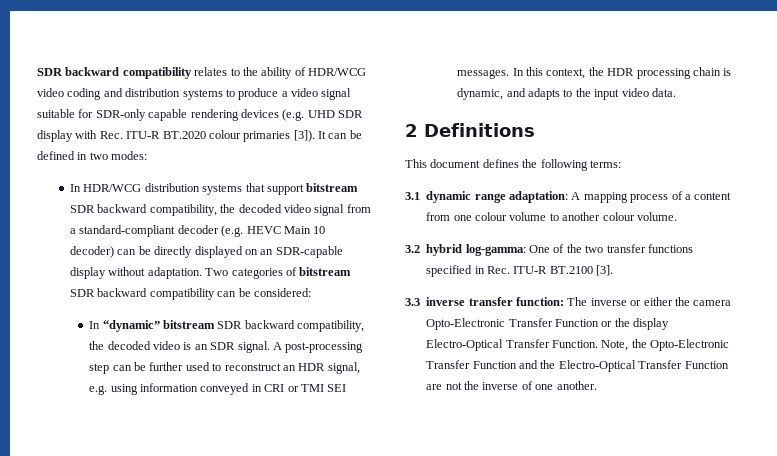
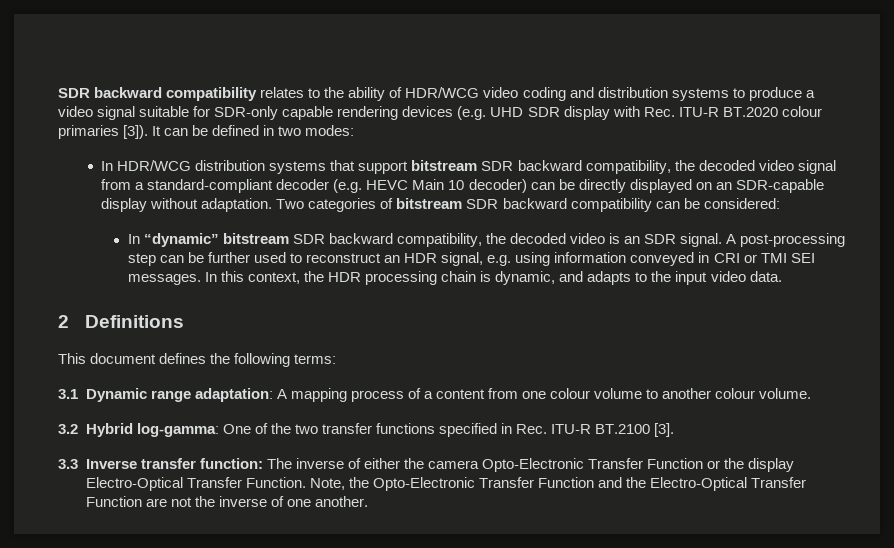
- 3.1 dynamic range adaptation: A mapping process of a content from one colour volume to another colour volume.
+ 3.1 Dynamic range adaptation: A mapping process of a content from one colour volume to another colour volume.
- 3.2 hybrid log-gamma: One of the two transfer functions specified in Rec. ITU-R BT.2100 [3].
+ 3.2 Hybrid log-gamma: One of the two transfer functions specified in Rec. ITU-R BT.2100 [3].
- 3.3 inverse transfer function: The inverse or either the camera Opto-Electronic Transfer Function or the display Electro-Optical Transfer Function.
+ 3.3 Inverse transfer function: The inverse of either the camera Opto-Electronic Transfer Function or the display Electro-Optical Transfer Function.

